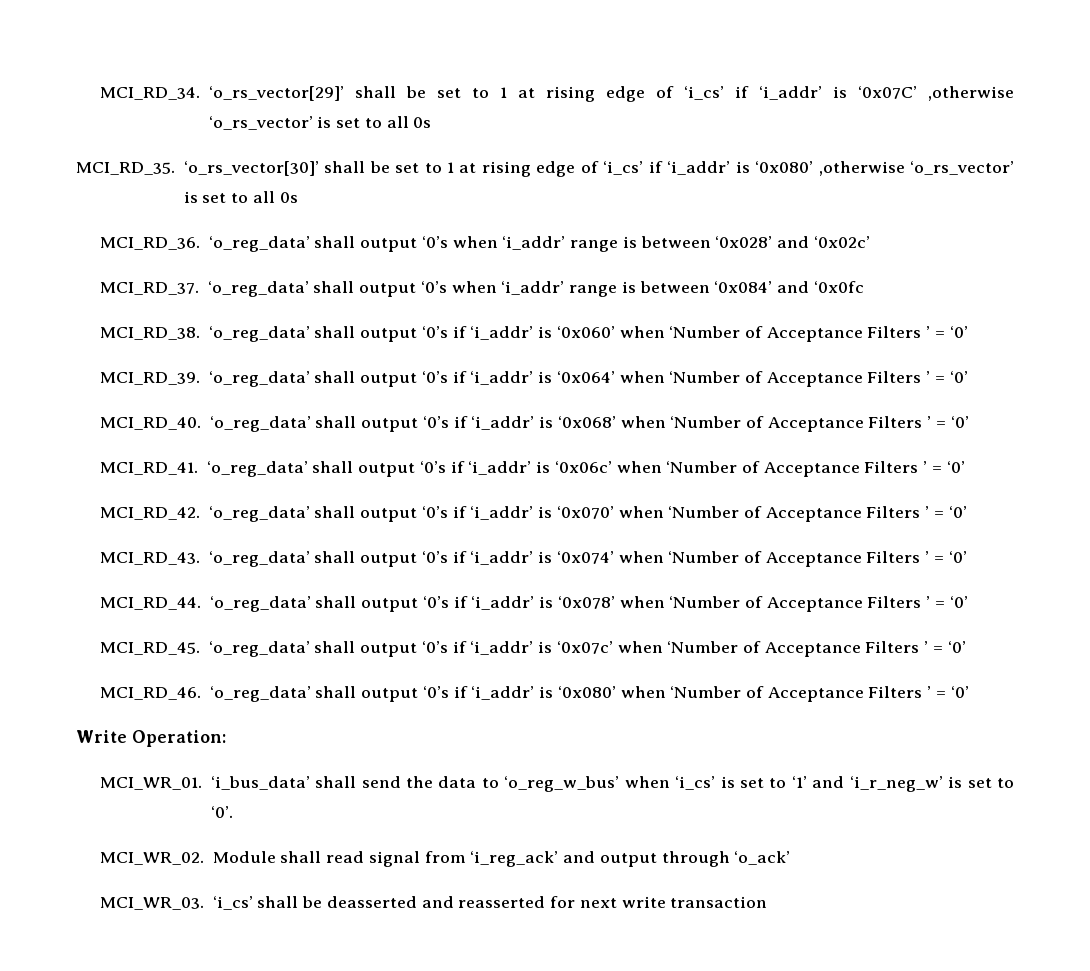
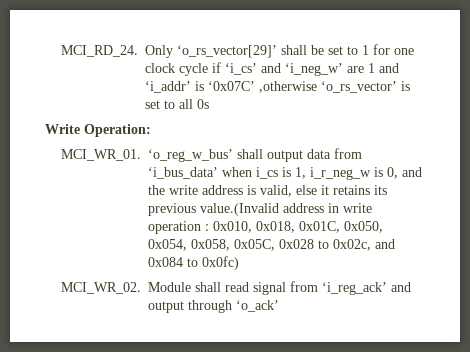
- MCI_RD_34. ‘o_rs_vector[29]’ shall be set to 1 at rising edge of ‘i_cs’ if ‘i_addr’ is ‘0x07C’ ,otherwise ‘o_rs_vector’ is set to all 0s
+ MCI_RD_24. Only ‘o_rs_vector[29]’ shall be set to 1 for one clock cycle if ‘i_cs’ and ‘i_neg_w’ are 1 and ‘i_addr’ is ‘0x07C’ ,otherwise ‘o_rs_vector’ is set to all 0s
- MCI_RD_35. ‘o_rs_vector[30]’ shall be set to 1 at rising edge of ‘i_cs’ if ‘i_addr’ is ‘0x080’ ,otherwise ‘o_rs_vector’ is set to all 0s
- MCI_RD_36. ‘o_reg_data’ shall output ‘0’s when ‘i_addr’ range is between ‘0x028’ and ‘0x02c’
- MCI_RD_37. ‘o_reg_data’ shall output ‘0’s when ‘i_addr’ range is between ‘0x084’ and ‘0x0fc
- MCI_RD_38. ‘o_reg_data’ shall output ‘0’s if ‘i_addr’ is ‘0x060’ when ‘Number of Acceptance Filters ’ = ‘0’
- MCI_RD_39. ‘o_reg_data’ shall output ‘0’s if ‘i_addr’ is ‘0x064’ when ‘Number of Acceptance Filters ’ = ‘0’
- MCI_RD_40. ‘o_reg_data’ shall output ‘0’s if ‘i_addr’ is ‘0x068’ when ‘Number of Acceptance Filters ’ = ‘0’
- MCI_RD_41. ‘o_reg_data’ shall output ‘0’s if ‘i_addr’ is ‘0x06c’ when ‘Number of Acceptance Filters ’ = ‘0’
- MCI_RD_42. ‘o_reg_data’ shall output ‘0’s if ‘i_addr’ is ‘0x070’ when ‘Number of Acceptance Filters ’ = ‘0’
- MCI_RD_43. ‘o_reg_data’ shall output ‘0’s if ‘i_addr’ is ‘0x074’ when ‘Number of Acceptance Filters ’ = ‘0’
- MCI_RD_44. ‘o_reg_data’ shall output ‘0’s if ‘i_addr’ is ‘0x078’ when ‘Number of Acceptance Filters ’ = ‘0’
- MCI_RD_45. ‘o_reg_data’ shall output ‘0’s if ‘i_addr’ is ‘0x07c’ when ‘Number of Acceptance Filters ’ = ‘0’
- MCI_RD_46. ‘o_reg_data’ shall output ‘0’s if ‘i_addr’ is ‘0x080’ when ‘Number of Acceptance Filters ’ = ‘0’
  Write Operation:
- MCI_WR_01. ‘i_bus_data’ shall send the data to ‘o_reg_w_bus’ when ‘i_cs’ is set to ‘1’ and ‘i_r_neg_w’ is set to ‘0’.
+ MCI_WR_01. ‘o_reg_w_bus’ shall output data from ‘i_bus_data’ when i_cs is 1, i_r_neg_w is 0, and the write address is valid, else it retains its previous value.(Invalid address in write operation : 0x010, 0x018, 0x01C, 0x050, 0x054, 0x058, 0x05C, 0x028 to 0x02c, and 0x084 to 0x0fc)
- MCI_WR_03. ‘i_cs’ shall be deasserted and reasserted for next write transaction

